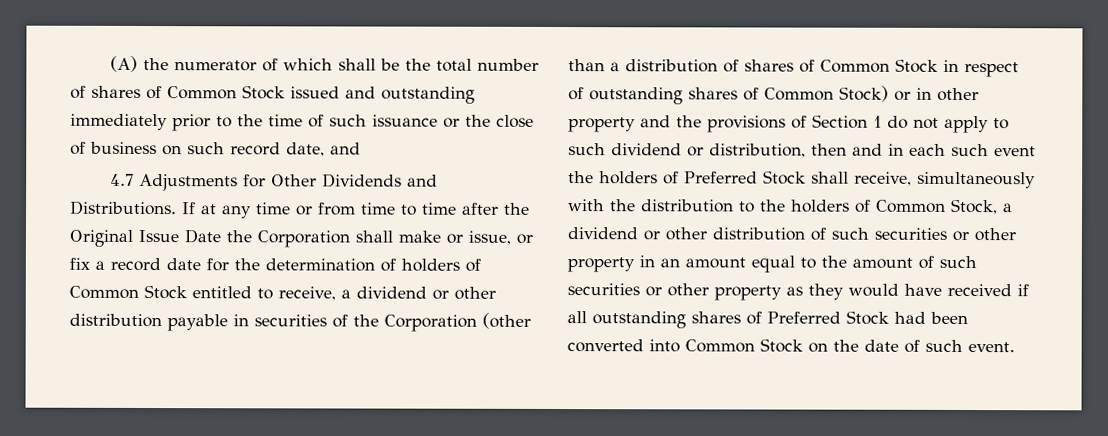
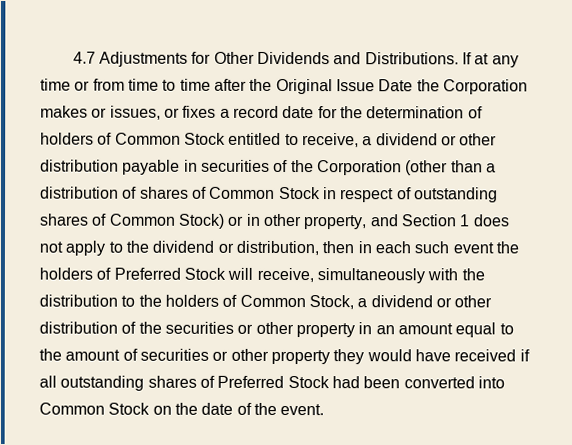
- (A) the numerator of which shall be the total number of shares of Common Stock issued and outstanding immediately prior to the time of such issuance or the close of business on such record date, and
- If at any time or from time to time after the Original Issue Date the Corporation shall make or issue, or fix a record date for the determination of holders of Common Stock entitled to receive, a dividend or other distribution payable in securities of the Corporation (other than a distribution of shares of Common Stock in respect of outstanding shares of Common Stock) or in other property and the provisions of Section 1 do not apply to such dividend or distribution, then and in each such event the holders of Preferred Stock shall receive, simultaneously with the distribution to the holders of Common Stock, a dividend or other distribution of such securities or other property in an amount equal to the amount of such securities or other property as they would have received if all outstanding shares of Preferred Stock had been converted into Common Stock on the date of such event.
+ If at any time or from time to time after the Original Issue Date the Corporation makes or issues, or fixes a record date for the determination of holders of Common Stock entitled to receive, a dividend or other distribution payable in securities of the Corporation (other than a distribution of shares of Common Stock in respect of outstanding shares of Common Stock) or in other property, and Section 1 does not apply to the dividend or distribution, then in each such event the holders of Preferred Stock will receive, simultaneously with the distribution to the holders of Common Stock, a dividend or other distribution of the securities or other property in an amount equal to the amount of securities or other property they would have received if all outstanding shares of Preferred Stock had been converted into Common Stock on the date of the event.

